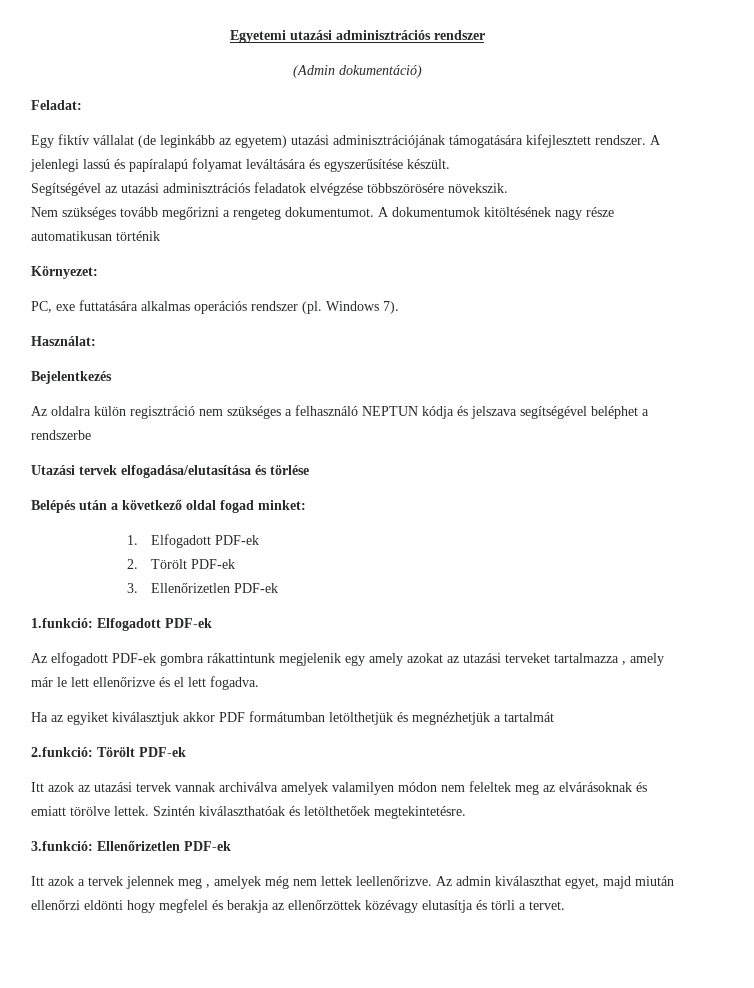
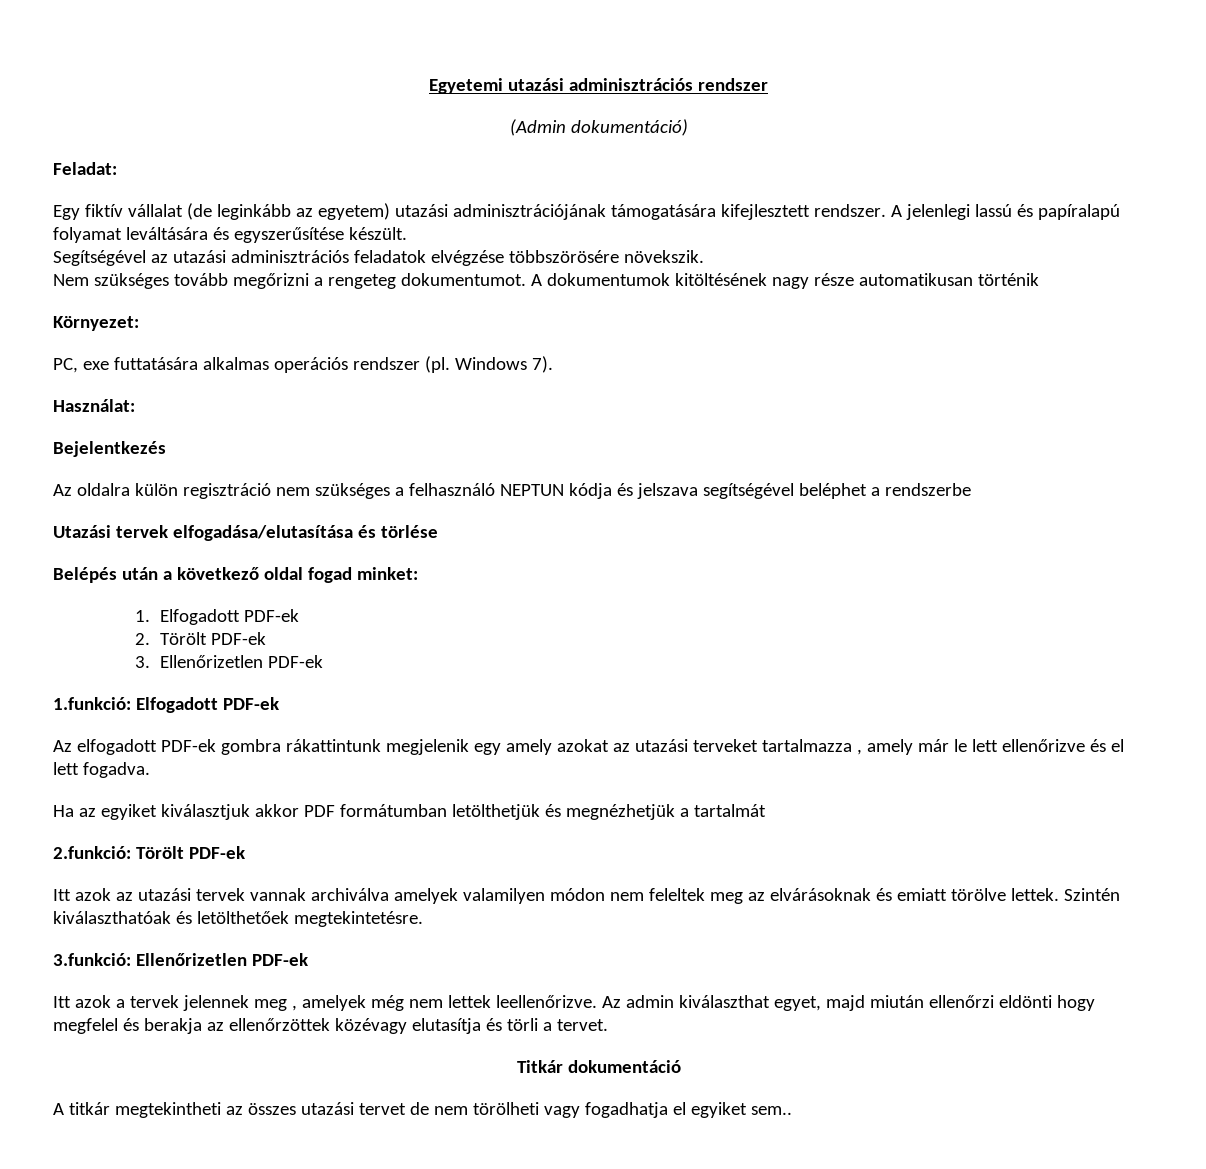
+ Titkár dokumentáció
+ A titkár megtekintheti az összes utazási tervet de nem törölheti vagy fogadhatja el egyiket sem..

